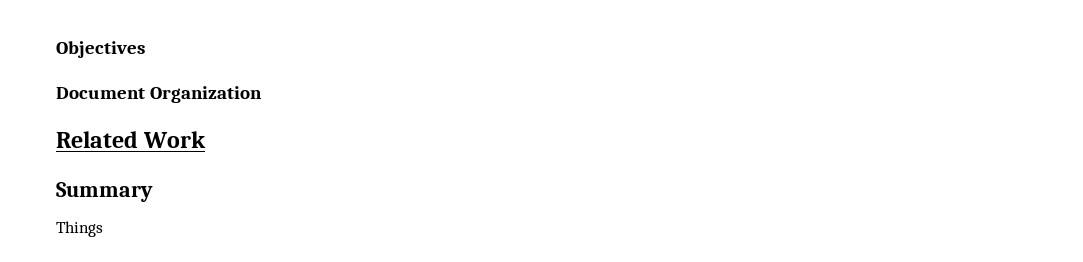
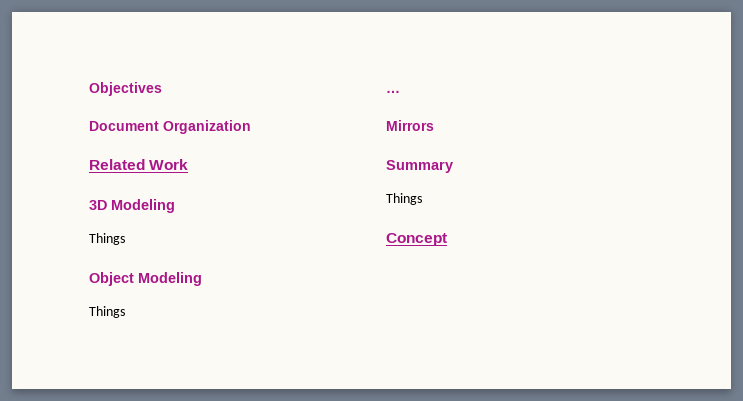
+ 3D Modeling
+ Things
+ Object Modeling
+ Things
+ …
+ Mirrors
+ Concept

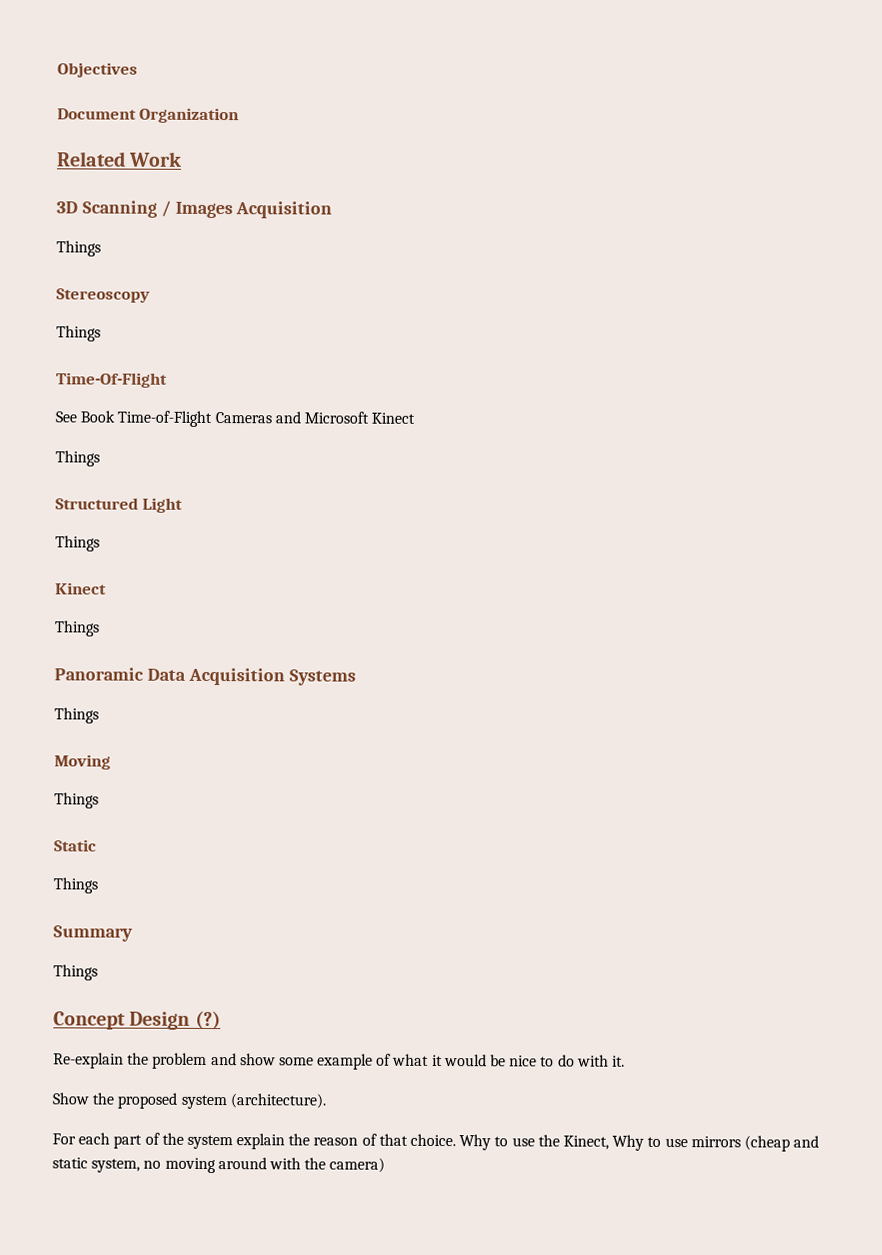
- 3D Modeling
+ 3D Scanning / Images Acquisition
  Things
- Object Modeling
+ Stereoscopy
  Things
- …
- Mirrors
+ Time-Of-Flight
+ See Book Time-of-Flight Cameras and Microsoft Kinect
+ Things
+ Structured Light
+ Things
+ Kinect
+ Things
+ Panoramic Data Acquisition Systems
+ Things
+ Moving
+ Things
+ Static
+ Things
  Summary
  Things
- Concept
+ Concept Design (?)
+ Re-explain the problem and show some example of what it would be nice to do with it.
+ Show the proposed system (architecture).
+ For each part of the system explain the reason of that choice. Why to use the Kinect, Why to use mirrors (cheap and static system, no moving around with the camera)

